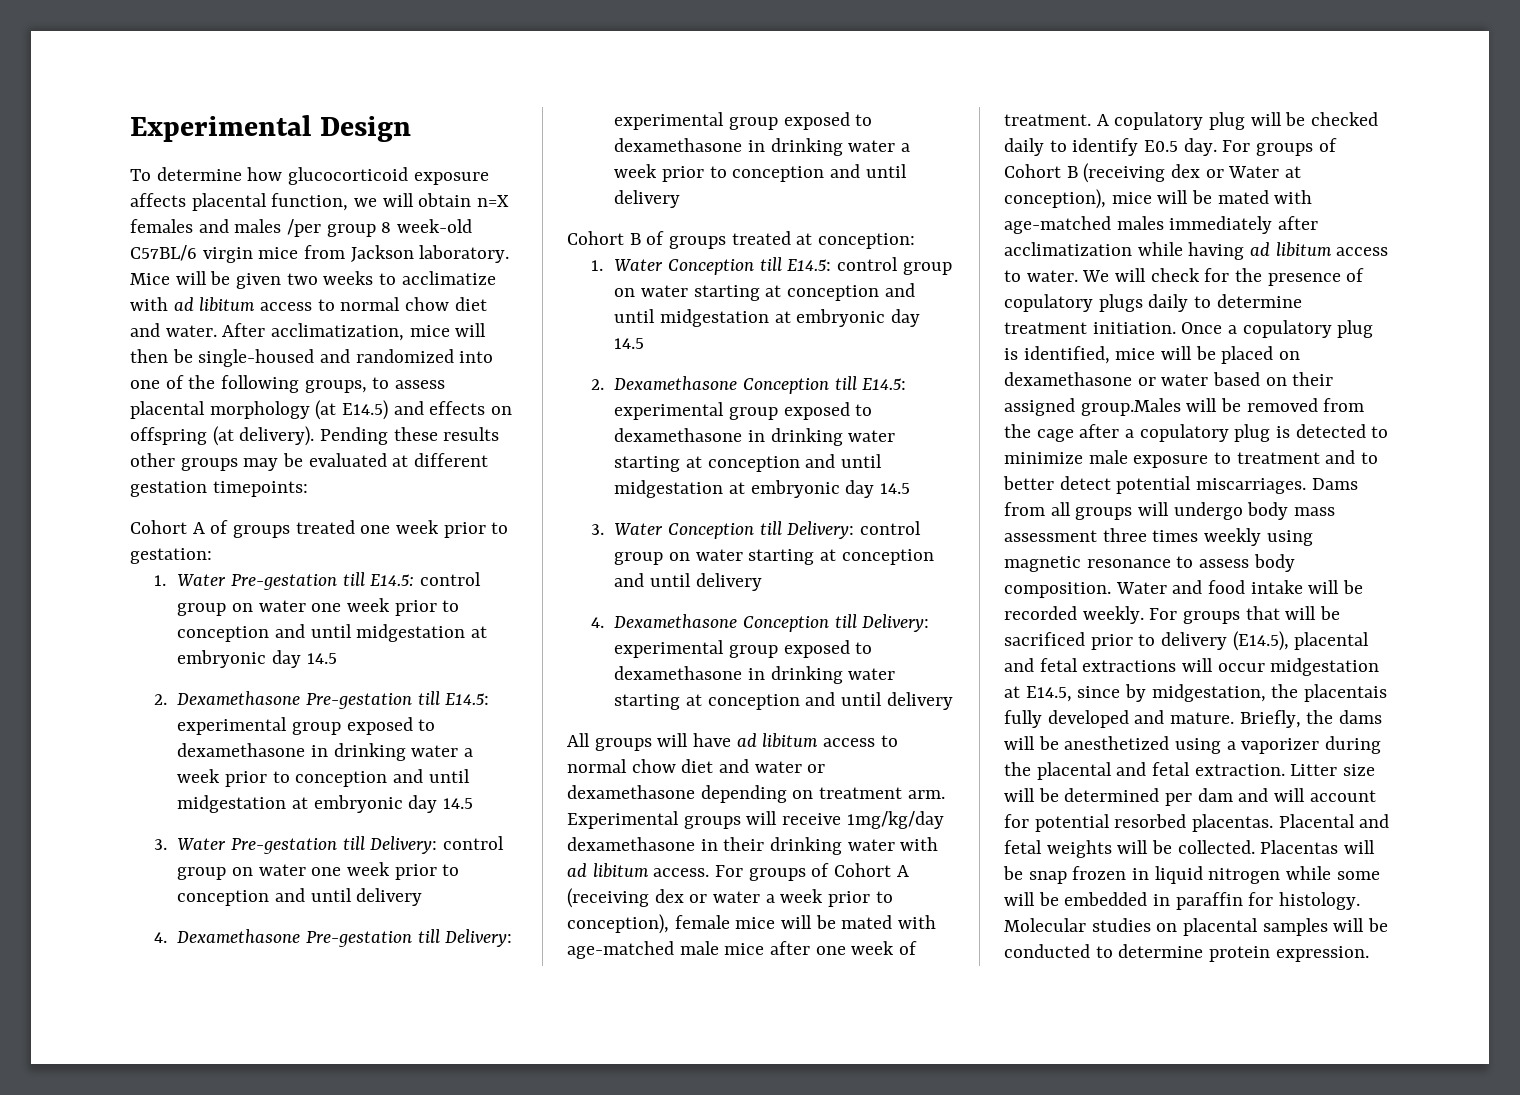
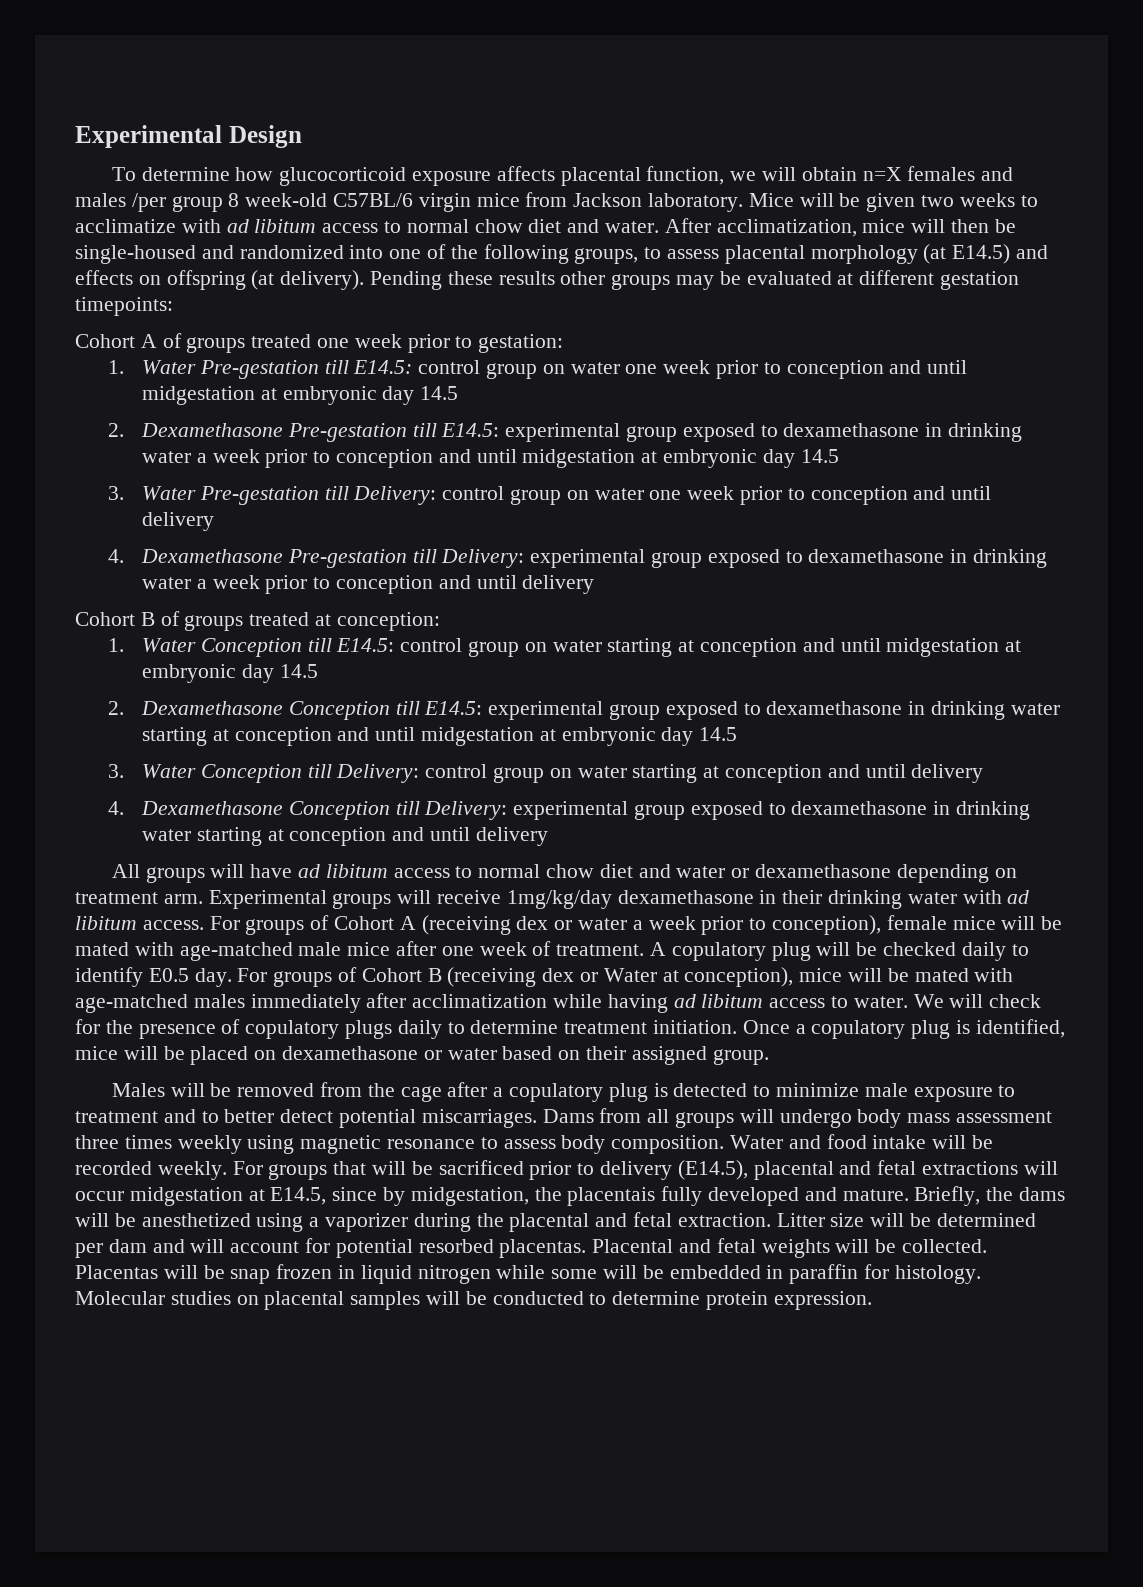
- Once a copulatory plug is identified, mice will be placed on dexamethasone or water based on their assigned group.Males will be removed from the cage after a copulatory plug is detected to minimize male exposure to treatment and to better detect potential miscarriages.
+ Once a copulatory plug is identified, mice will be placed on dexamethasone or water based on their assigned group.
+ Males will be removed from the cage after a copulatory plug is detected to minimize male exposure to treatment and to better detect potential miscarriages.

